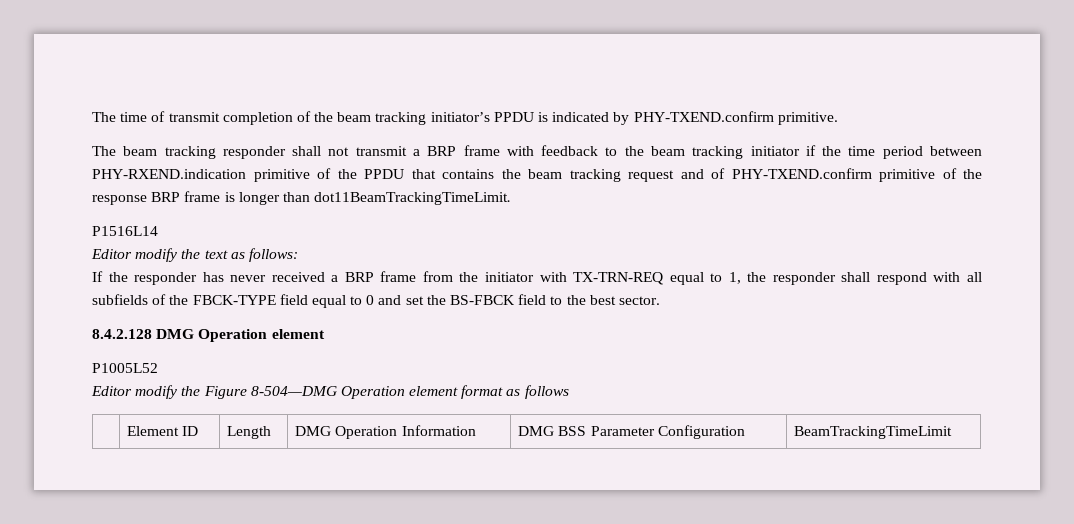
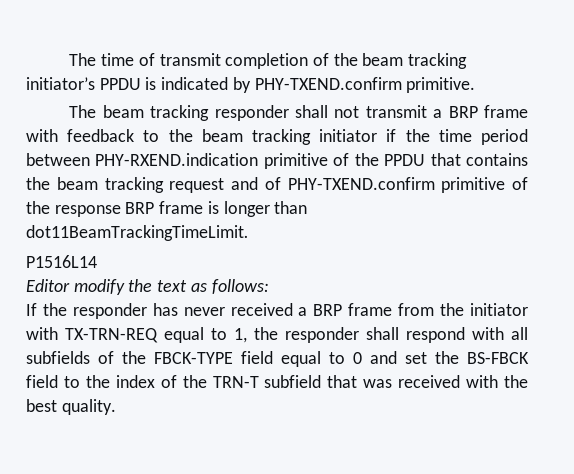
- If the responder has never received a BRP frame from the initiator with TX-TRN-REQ equal to 1, the responder shall respond with all subfields of the FBCK-TYPE field equal to 0 and set the BS-FBCK field to the best sector.
- 8.4.2.128 DMG Operation element
- P1005L52
- Editor modify the Figure 8-504—DMG Operation element format as follows
- | Element ID | Length | DMG Operation Information | DMG BSS Parameter Configuration | BeamTrackingTimeLimit
+ If the responder has never received a BRP frame from the initiator with TX-TRN-REQ equal to 1, the responder shall respond with all subfields of the FBCK-TYPE field equal to 0 and set the BS-FBCK field to the index of the TRN-T subfield that was received with the best quality.

